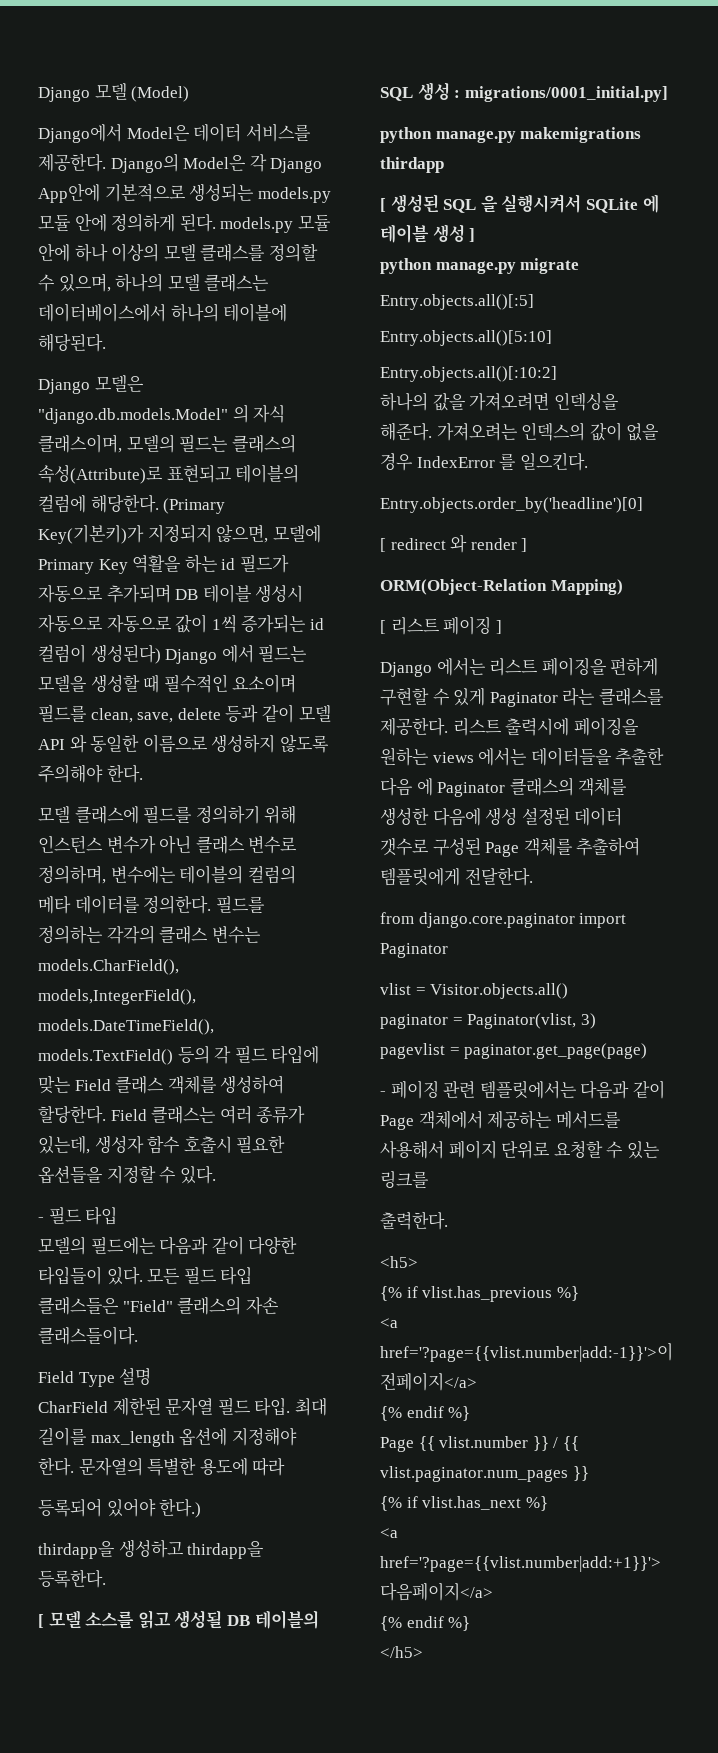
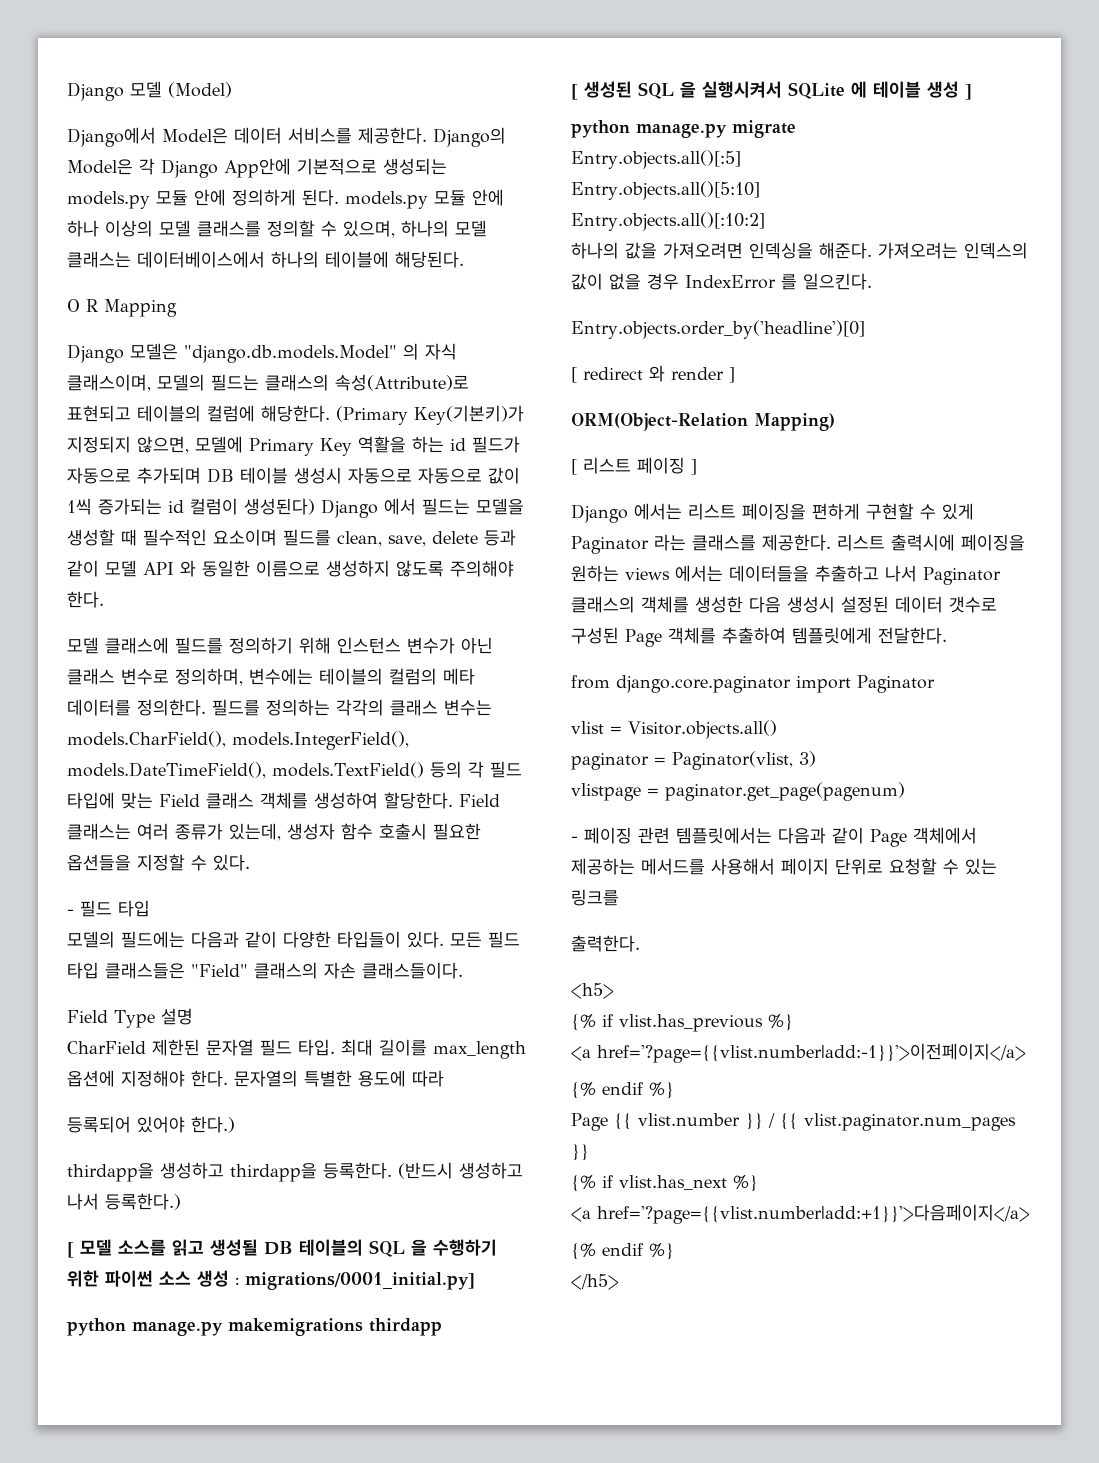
+ O R Mapping
- 필드를 정의하는 각각의 클래스 변수는 models.CharField(), models,IntegerField(), models.DateTimeField(), models.TextField() 등의 각 필드 타입에 맞는 Field 클래스 객체를 생성하여 할당한다.
+ 필드를 정의하는 각각의 클래스 변수는 models.CharField(), models.IntegerField(), models.DateTimeField(), models.TextField() 등의 각 필드 타입에 맞는 Field 클래스 객체를 생성하여 할당한다.
+ (반드시 생성하고 나서 등록한다.)
- [ 모델 소스를 읽고 생성될 DB 테이블의 SQL 생성 : migrations/0001_initial.py]
+ [ 모델 소스를 읽고 생성될 DB 테이블의 SQL 을 수행하기 위한 파이썬 소스 생성 : migrations/0001_initial.py]
- 리스트 출력시에 페이징을 원하는 views 에서는 데이터들을 추출한 다음 에 Paginator 클래스의 객체를 생성한 다음에 생성 설정된 데이터 갯수로 구성된 Page 객체를 추출하여 템플릿에게 전달한다.
+ 리스트 출력시에 페이징을 원하는 views 에서는 데이터들을 추출하고 나서 Paginator 클래스의 객체를 생성한 다음 생성시 설정된 데이터 갯수로 구성된 Page 객체를 추출하여 템플릿에게 전달한다.
- pagevlist = paginator.get_page(page)
+ vlistpage = paginator.get_page(pagenum)

